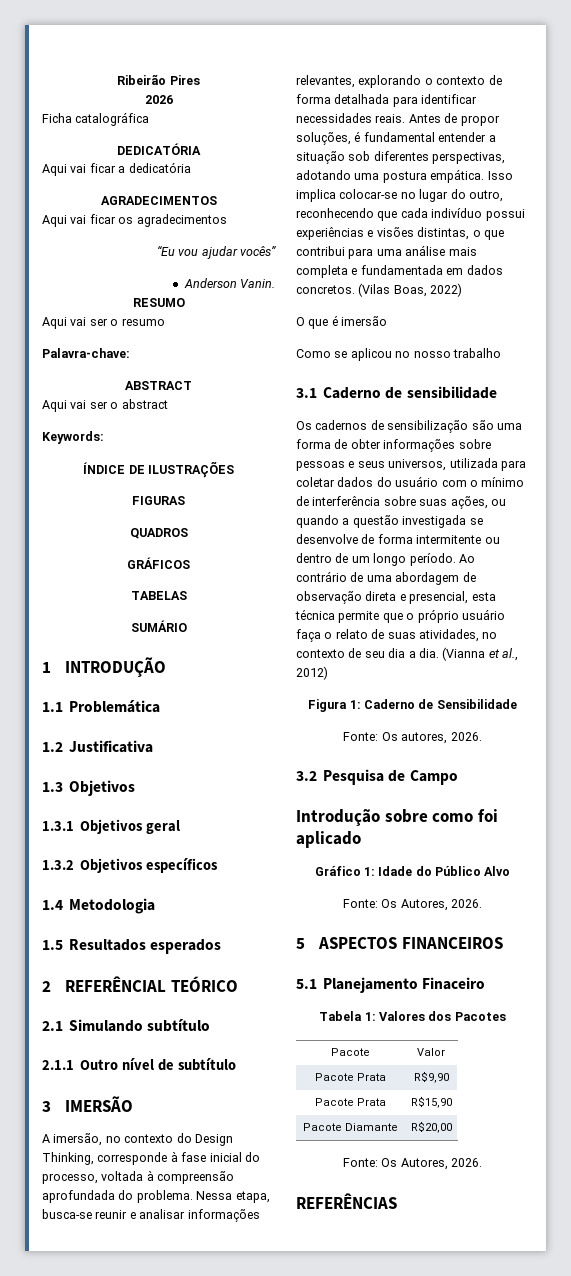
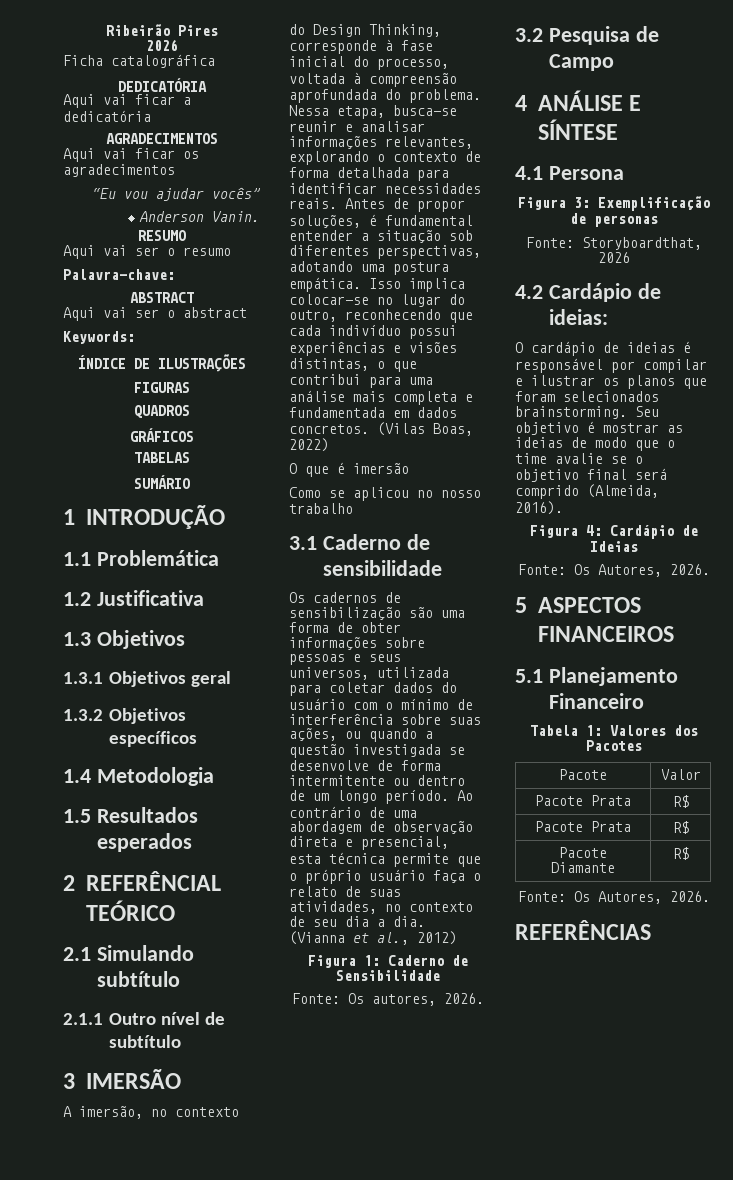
- Introdução sobre como foi aplicado
- Gráfico 1: Idade do Público Alvo
+ 4 ANÁLISE E SÍNTESE
+ 4.1 Persona
+ Figura 3: Exemplificação de personas
+ Fonte: Storyboardthat, 2026
+ 4.2 Cardápio de ideias:
+ O cardápio de ideias é responsável por compilar e ilustrar os planos que foram selecionados brainstorming. Seu objetivo é mostrar as ideias de modo que o time avalie se o objetivo final será comprido (Almeida, 2016).
+ Figura 4: Cardápio de Ideias
- 5.1 Planejamento Finaceiro
+ 5.1 Planejamento Financeiro
  Pacote | Valor
- Pacote Prata | R$9,90
- Pacote Prata | R$15,90
+ Pacote Prata | R$
+ Pacote Prata | R$
- Pacote Diamante | R$20,00
+ Pacote Diamante | R$

